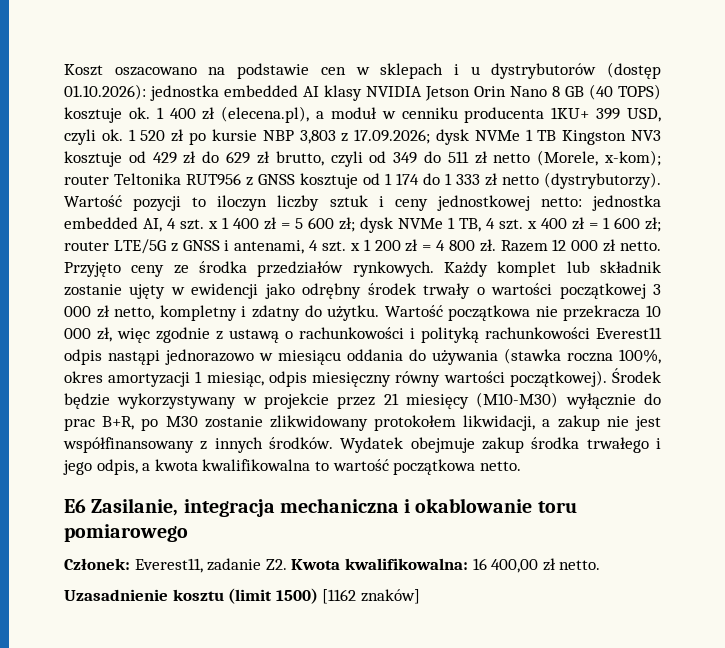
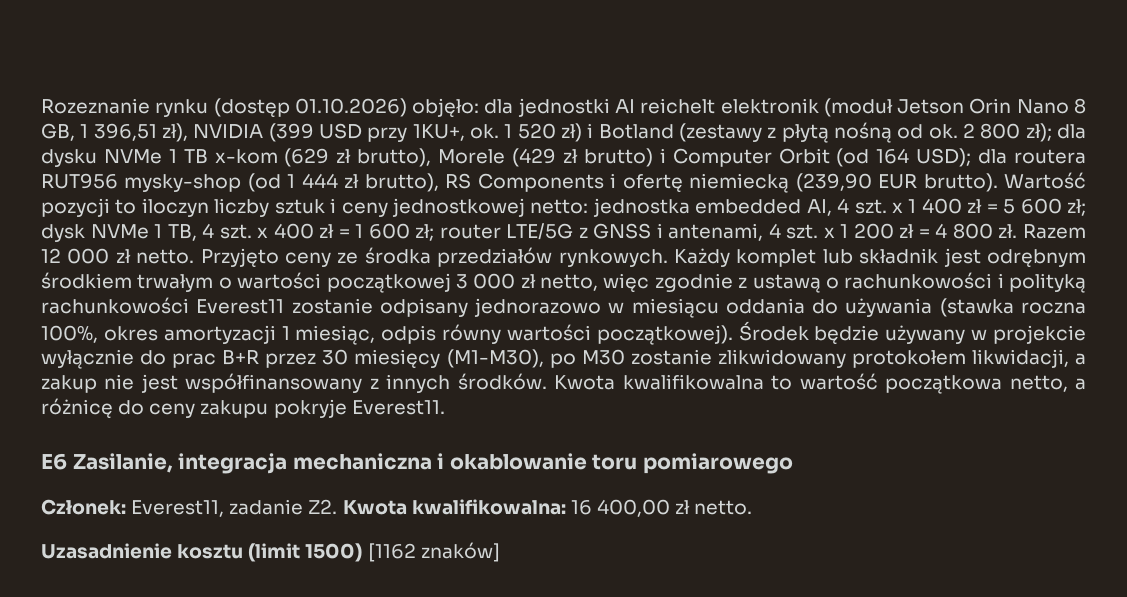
- Koszt oszacowano na podstawie cen w sklepach i u dystrybutorów (dostęp 01.10.2026): jednostka embedded AI klasy NVIDIA Jetson Orin Nano 8 GB (40 TOPS) kosztuje ok. 1 400 zł (elecena.pl), a moduł w cenniku producenta 1KU+ 399 USD, czyli ok. 1 520 zł po kursie NBP 3,803 z 17.09.2026; dysk NVMe 1 TB Kingston NV3 kosztuje od 429 zł do 629 zł brutto, czyli od 349 do 511 zł netto (Morele, x-kom); router Teltonika RUT956 z GNSS kosztuje od 1 174 do 1 333 zł netto (dystrybutorzy).
+ Rozeznanie rynku (dostęp 01.10.2026) objęło: dla jednostki AI reichelt elektronik (moduł Jetson Orin Nano 8 GB, 1 396,51 zł), NVIDIA (399 USD przy 1KU+, ok. 1 520 zł) i Botland (zestawy z płytą nośną od ok. 2 800 zł); dla dysku NVMe 1 TB x-kom (629 zł brutto), Morele (429 zł brutto) i Computer Orbit (od 164 USD); dla routera RUT956 mysky-shop (od 1 444 zł brutto), RS Components i ofertę niemiecką (239,90 EUR brutto).
- Każdy komplet lub składnik zostanie ujęty w ewidencji jako odrębny środek trwały o wartości początkowej 3 000 zł netto, kompletny i zdatny do użytku. Wartość początkowa nie przekracza 10 000 zł, więc zgodnie z ustawą o rachunkowości i polityką rachunkowości Everest11 odpis nastąpi jednorazowo w miesiącu oddania do używania (stawka roczna 100%, okres amortyzacji 1 miesiąc, odpis miesięczny równy wartości początkowej).
+ Każdy komplet lub składnik jest odrębnym środkiem trwałym o wartości początkowej 3 000 zł netto, więc zgodnie z ustawą o rachunkowości i polityką rachunkowości Everest11 zostanie odpisany jednorazowo w miesiącu oddania do używania (stawka roczna 100%, okres amortyzacji 1 miesiąc, odpis równy wartości początkowej).
- Środek będzie wykorzystywany w projekcie przez 21 miesięcy (M10-M30) wyłącznie do prac B+R, po M30 zostanie zlikwidowany protokołem likwidacji, a zakup nie jest współfinansowany z innych środków.
+ Środek będzie używany w projekcie wyłącznie do prac B+R przez 30 miesięcy (M1-M30), po M30 zostanie zlikwidowany protokołem likwidacji, a zakup nie jest współfinansowany z innych środków.
- Wydatek obejmuje zakup środka trwałego i jego odpis, a kwota kwalifikowalna to wartość początkowa netto.
+ Kwota kwalifikowalna to wartość początkowa netto, a różnicę do ceny zakupu pokryje Everest11.

